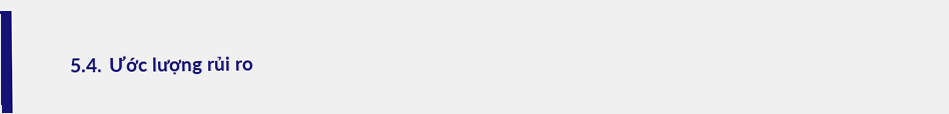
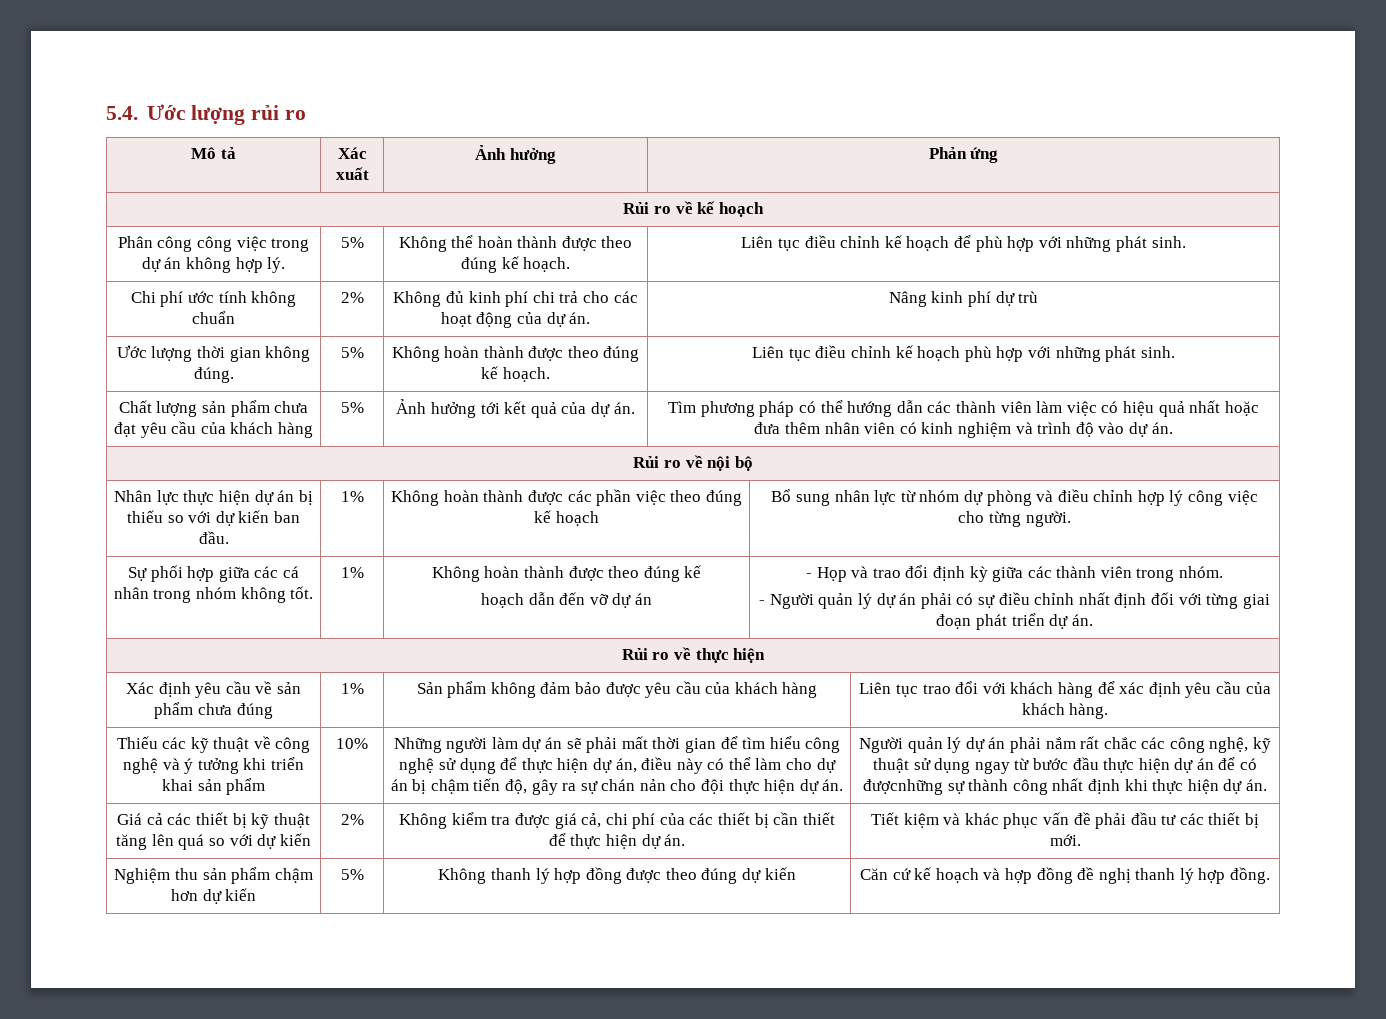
+ Mô tả | Xác xuất | Ảnh hưởng | Phản ứng
+ Rủi ro về kế hoạch
+ Phân công công việc trong dự án không hợp lý. | 5% | Không thể hoàn thành được theo đúng kế hoạch. | Liên tục điều chỉnh kế hoạch để phù hợp với những phát sinh.
+ Chi phí ước tính không chuẩn | 2% | Không đủ kinh phí chi trả cho các hoạt động của dự án. | Nâng kinh phí dự trù
+ Ước lượng thời gian không đúng. | 5% | Không hoàn thành được theo đúng kế hoạch. | Liên tục điều chỉnh kế hoạch phù hợp với những phát sinh.
+ Chất lượng sản phẩm chưa đạt yêu cầu của khách hàng | 5% | Ảnh hưởng tới kết quả của dự án. | Tìm phương pháp có thể hướng dẫn các thành viên làm việc có hiệu quả nhất hoặc đưa thêm nhân viên có kinh nghiệm và trình độ vào dự án.
+ Rủi ro về nội bộ
+ Nhân lực thực hiện dự án bị thiếu so với dự kiến ban đầu. | 1% | Không hoàn thành được các phần việc theo đúng kế hoạch | Bổ sung nhân lực từ nhóm dự phòng và điều chỉnh hợp lý công việc cho từng người.
+ Sự phối hợp giữa các cá nhân trong nhóm không tốt. | 1% | Không hoàn thành được theo đúng kế
+ hoạch dẫn đến vỡ dự án | - Họp và trao đổi định kỳ giữa các thành viên trong nhóm.
+ - Người quản lý dự án phải có sự điều chỉnh nhất định đối với từng giai đoạn phát triển dự án.
+ Rủi ro về thực hiện
+ Xác định yêu cầu về sản phẩm chưa đúng | 1% | Sản phẩm không đảm bảo được yêu cầu của khách hàng | Liên tục trao đổi với khách hàng để xác định yêu cầu của khách hàng.
+ Thiếu các kỹ thuật về công nghệ và ý tưởng khi triển khai sản phẩm | 10% | Những người làm dự án sẽ phải mất thời gian để tìm hiểu công nghệ sử dụng để thực hiện dự án, điều này có thể làm cho dự án bị chậm tiến độ, gây ra sự chán nản cho đội thực hiện dự án. | Người quản lý dự án phải nắm rất chắc các công nghệ, kỹ thuật sử dụng ngay từ bước đầu thực hiện dự án để có đượcnhững sự thành công nhất định khi thực hiện dự án.
+ Giá cả các thiết bị kỹ thuật tăng lên quá so với dự kiến | 2% | Không kiểm tra được giá cả, chi phí của các thiết bị cần thiết để thực hiện dự án. | Tiết kiệm và khác phục vấn đề phải đầu tư các thiết bị mới.
+ Nghiệm thu sản phẩm chậm hơn dự kiến | 5% | Không thanh lý hợp đồng được theo đúng dự kiến | Căn cứ kế hoạch và hợp đồng đề nghị thanh lý hợp đồng.

